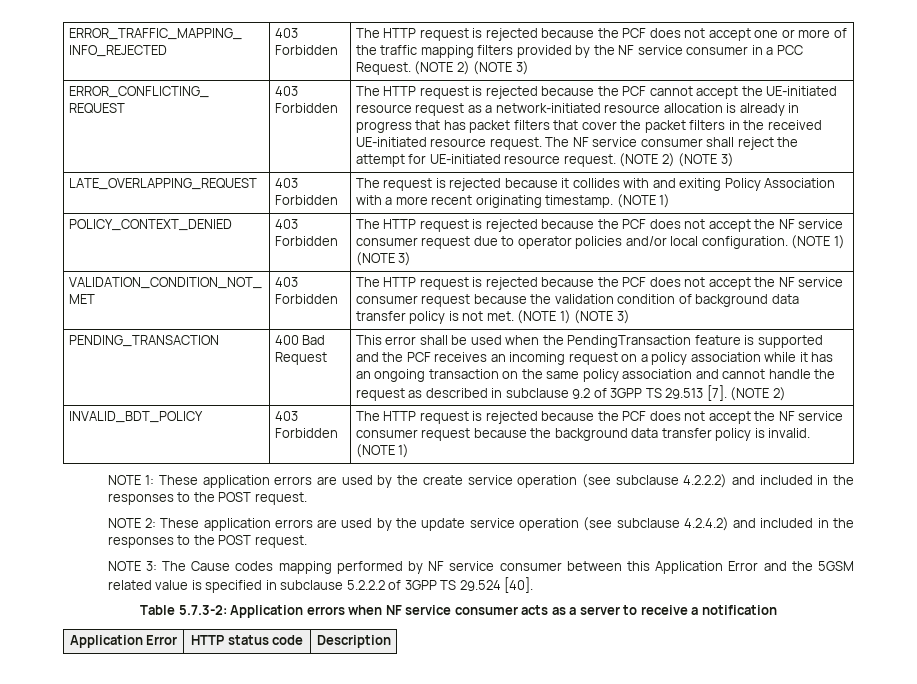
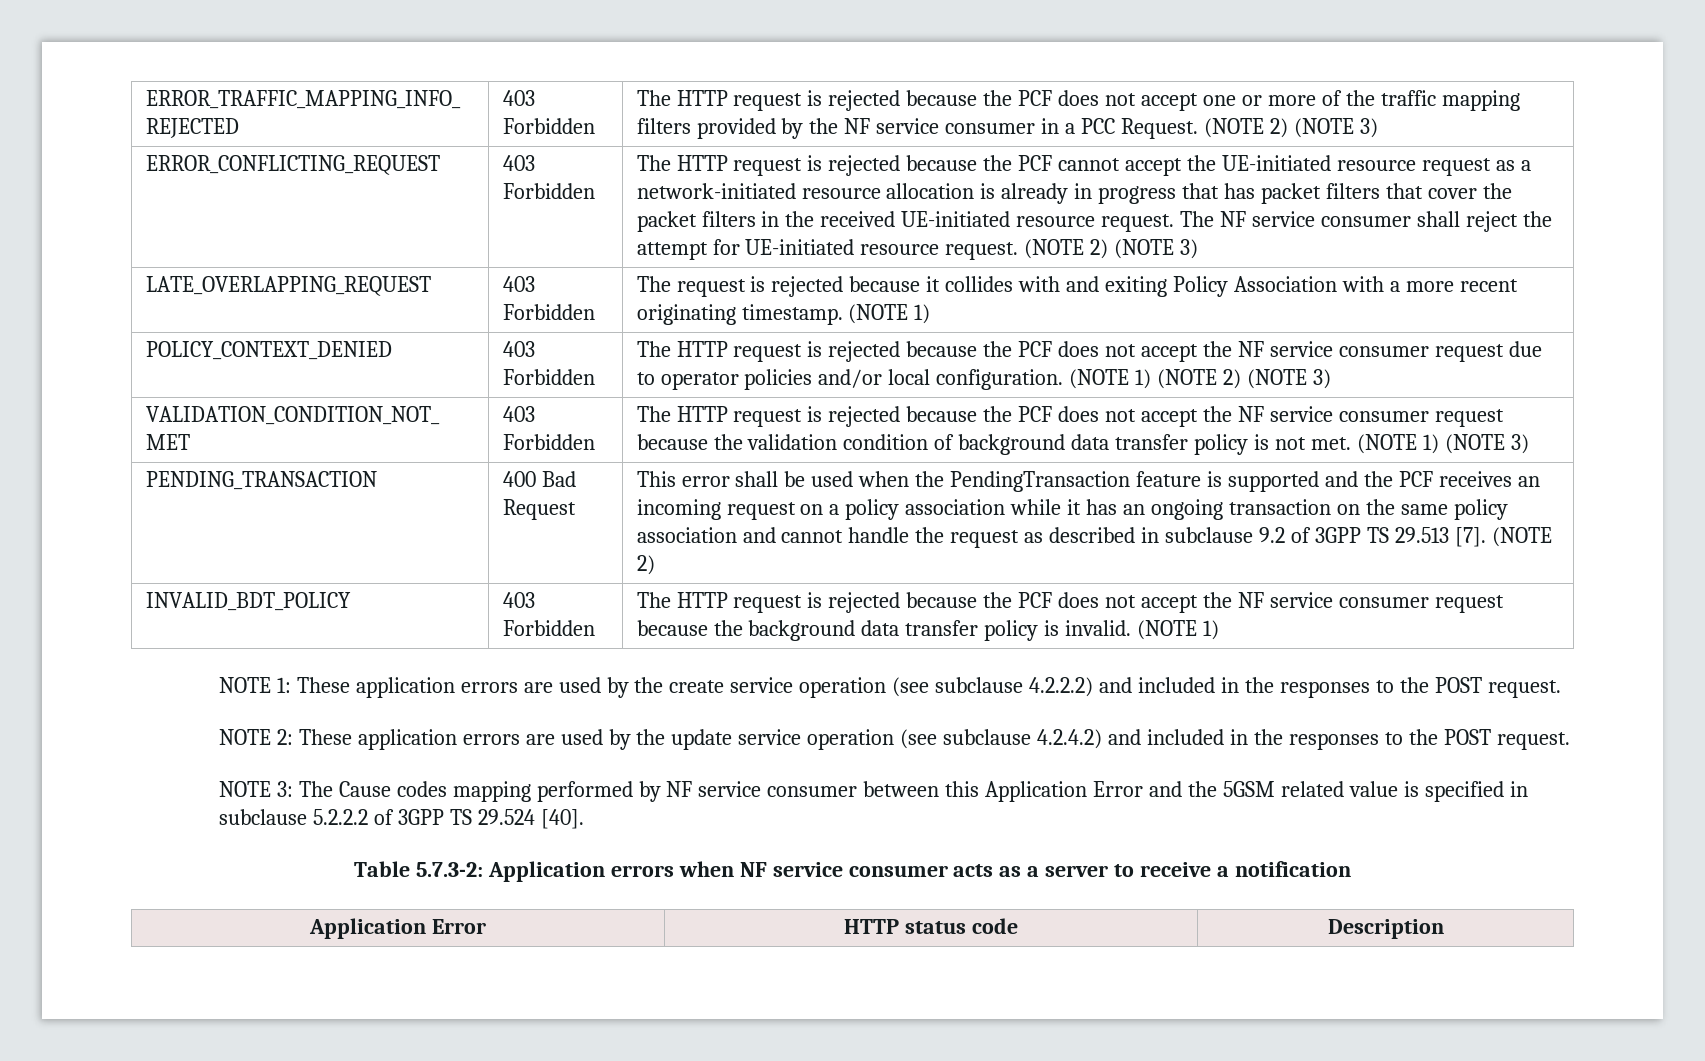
- POLICY_CONTEXT_DENIED | 403 Forbidden | The HTTP request is rejected because the PCF does not accept the NF service consumer request due to operator policies and/or local configuration. (NOTE 1) (NOTE 3)
+ POLICY_CONTEXT_DENIED | 403 Forbidden | The HTTP request is rejected because the PCF does not accept the NF service consumer request due to operator policies and/or local configuration. (NOTE 1) (NOTE 2) (NOTE 3)

